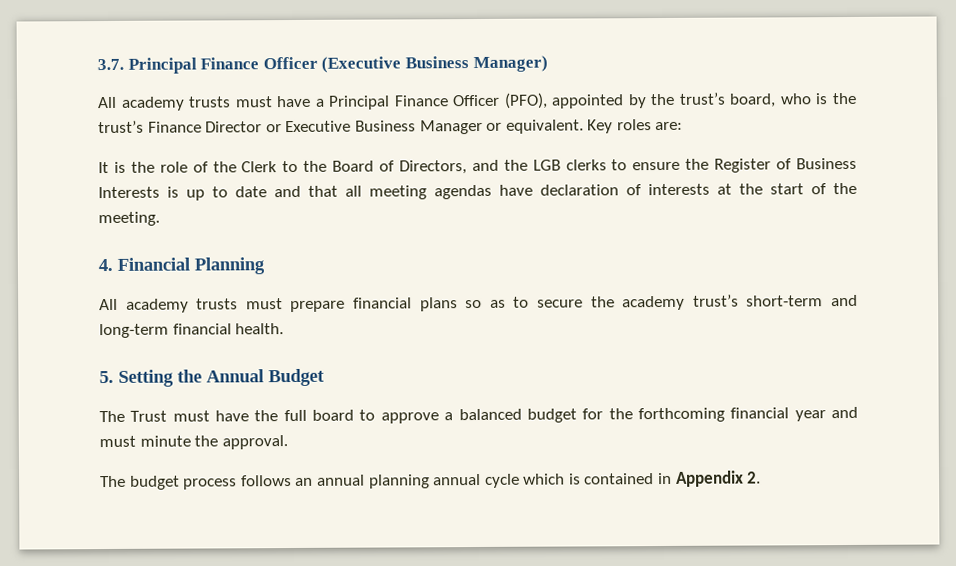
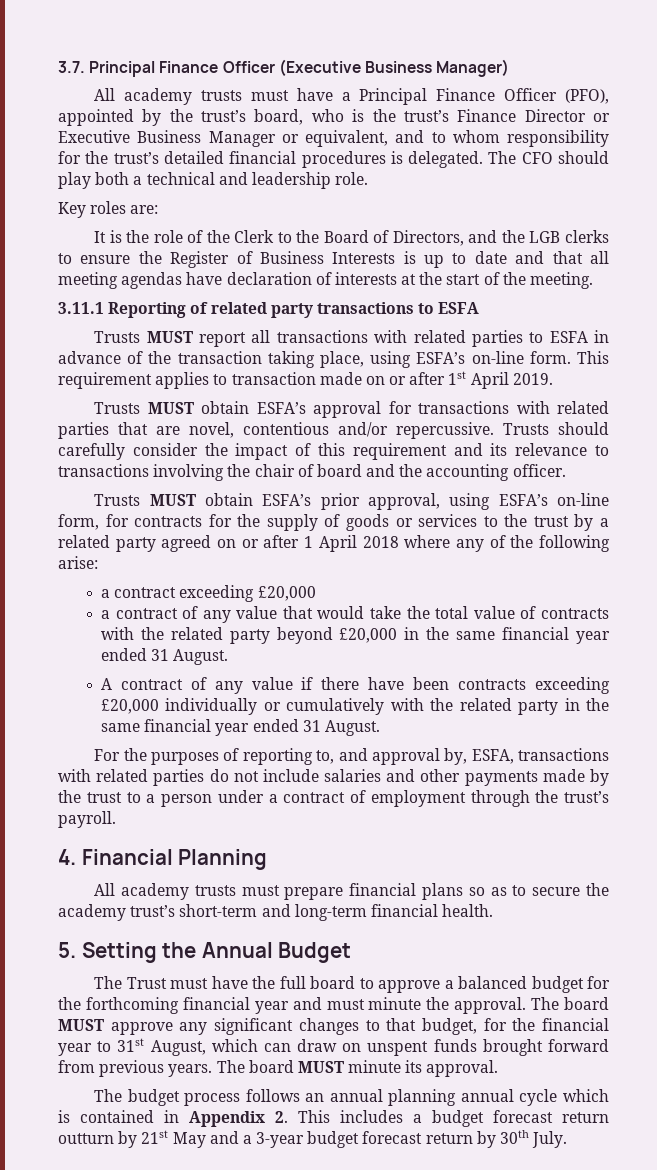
- All academy trusts must have a Principal Finance Officer (PFO), appointed by the trust’s board, who is the trust’s Finance Director or Executive Business Manager or equivalent. Key roles are:
+ All academy trusts must have a Principal Finance Officer (PFO), appointed by the trust’s board, who is the trust’s Finance Director or Executive Business Manager or equivalent, and to whom responsibility for the trust’s detailed financial procedures is delegated. The CFO should play both a technical and leadership role.
+ Key roles are:
+ 3.11.1 Reporting of related party transactions to ESFA
+ Trusts MUST report all transactions with related parties to ESFA in advance of the transaction taking place, using ESFA’s on-line form. This requirement applies to transaction made on or after 1st April 2019.
+ Trusts MUST obtain ESFA’s approval for transactions with related parties that are novel, contentious and/or repercussive. Trusts should carefully consider the impact of this requirement and its relevance to transactions involving the chair of board and the accounting officer.
+ Trusts MUST obtain ESFA’s prior approval, using ESFA’s on-line form, for contracts for the supply of goods or services to the trust by a related party agreed on or after 1 April 2018 where any of the following arise:
+ a contract exceeding £20,000
+ a contract of any value that would take the total value of contracts with the related party beyond £20,000 in the same financial year ended 31 August.
+ A contract of any value if there have been contracts exceeding £20,000 individually or cumulatively with the related party in the same financial year ended 31 August.
+ For the purposes of reporting to, and approval by, ESFA, transactions with related parties do not include salaries and other payments made by the trust to a person under a contract of employment through the trust’s payroll.
+ The board MUST approve any significant changes to that budget, for the financial year to 31st August, which can draw on unspent funds brought forward from previous years. The board MUST minute its approval.
- The budget process follows an annual planning annual cycle which is contained in Appendix 2.
+ The budget process follows an annual planning annual cycle which is contained in Appendix 2. This includes a budget forecast return outturn by 21st May and a 3-year budget forecast return by 30th July.

